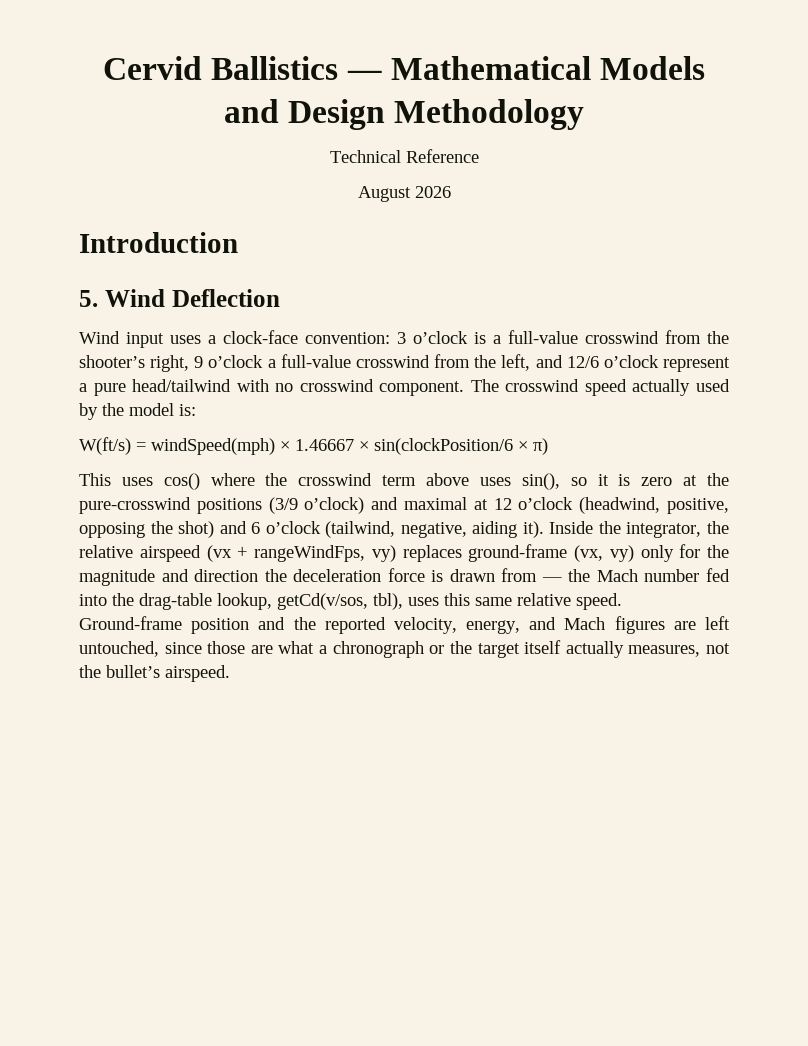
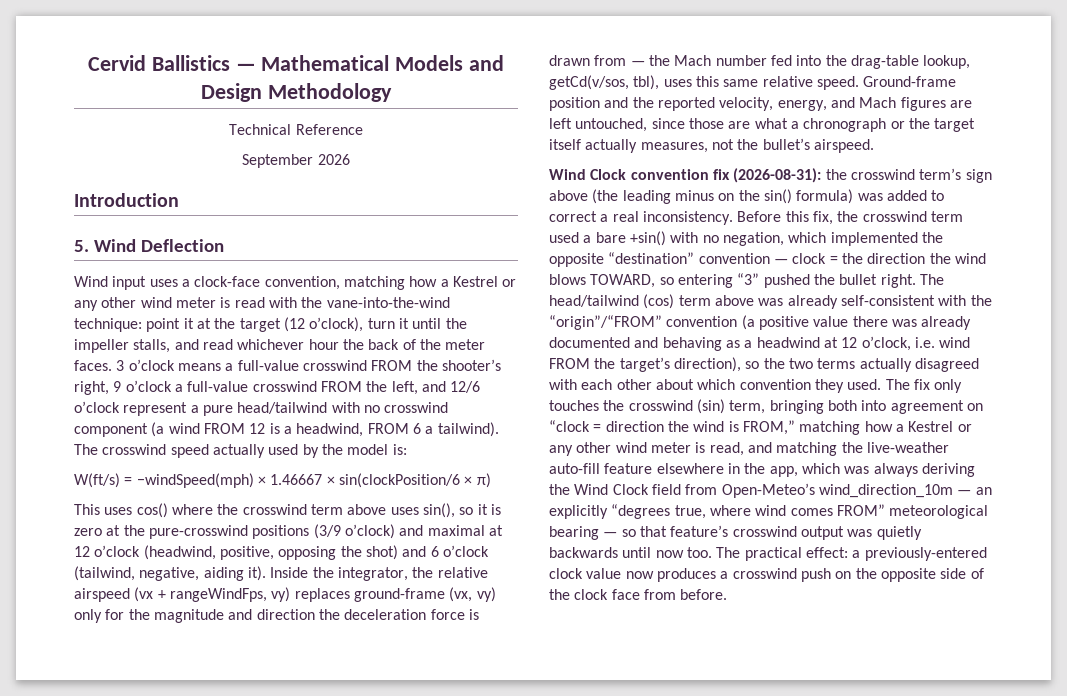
- August 2026
+ September 2026
- Wind input uses a clock-face convention: 3 o’clock is a full-value crosswind from the shooter’s right, 9 o’clock a full-value crosswind from the left, and 12/6 o’clock represent a pure head/tailwind with no crosswind component.
+ Wind input uses a clock-face convention, matching how a Kestrel or any other wind meter is read with the vane-into-the-wind technique: point it at the target (12 o’clock), turn it until the impeller stalls, and read whichever hour the back of the meter faces. 3 o’clock means a full-value crosswind FROM the shooter’s right, 9 o’clock a full-value crosswind FROM the left, and 12/6 o’clock represent a pure head/tailwind with no crosswind component (a wind FROM 12 is a headwind, FROM 6 a tailwind).
- W(ft/s) = windSpeed(mph) × 1.46667 × sin(clockPosition/6 × π)
+ W(ft/s) = −windSpeed(mph) × 1.46667 × sin(clockPosition/6 × π)
+ Wind Clock convention fix (2026-08-31): the crosswind term’s sign above (the leading minus on the sin() formula) was added to correct a real inconsistency. Before this fix, the crosswind term used a bare +sin() with no negation, which implemented the opposite “destination” convention — clock = the direction the wind blows TOWARD, so entering “3” pushed the bullet right. The head/tailwind (cos) term above was already self-consistent with the “origin”/“FROM” convention (a positive value there was already documented and behaving as a headwind at 12 o’clock, i.e. wind FROM the target’s direction), so the two terms actually disagreed with each other about which convention they used. The fix only touches the crosswind (sin) term, bringing both into agreement on “clock = direction the wind is FROM,” matching how a Kestrel or any other wind meter is read, and matching the live-weather auto-fill feature elsewhere in the app, which was always deriving the Wind Clock field from Open-Meteo’s wind_direction_10m — an explicitly “degrees true, where wind comes FROM” meteorological bearing — so that feature’s crosswind output was quietly backwards until now too. The practical effect: a previously-entered clock value now produces a crosswind push on the opposite side of the clock face from before.

